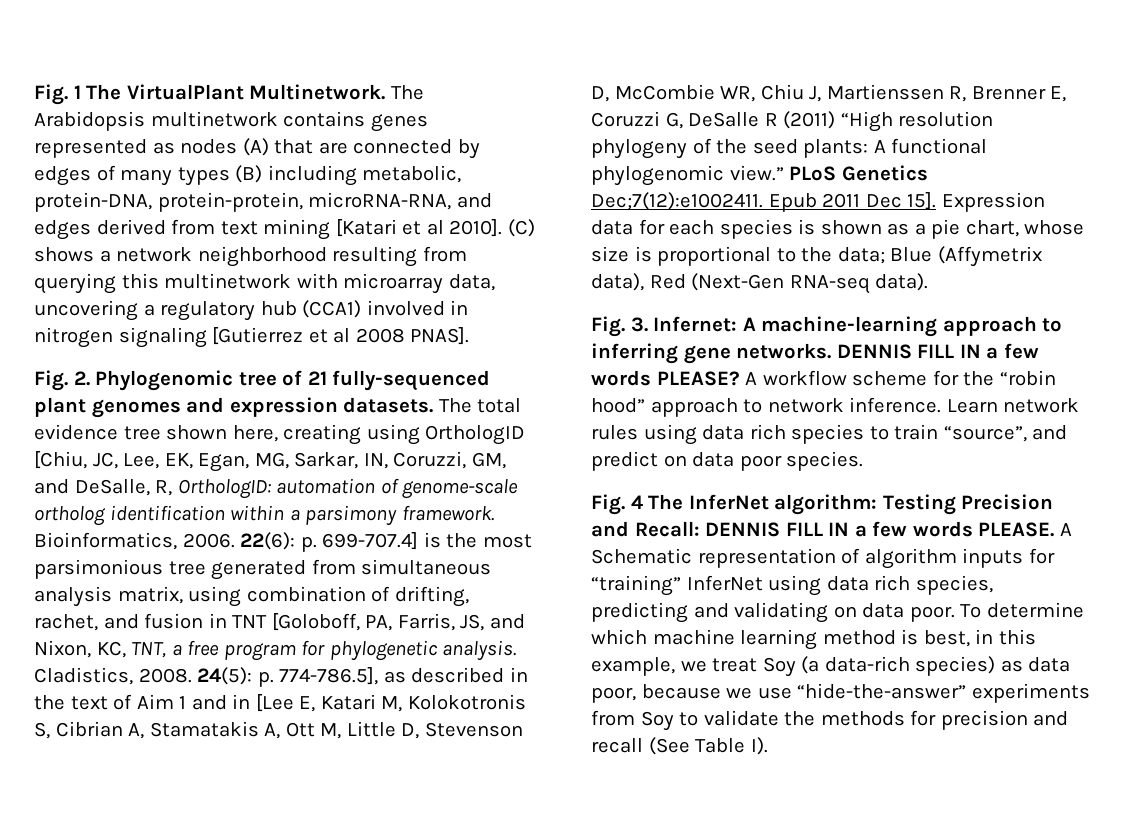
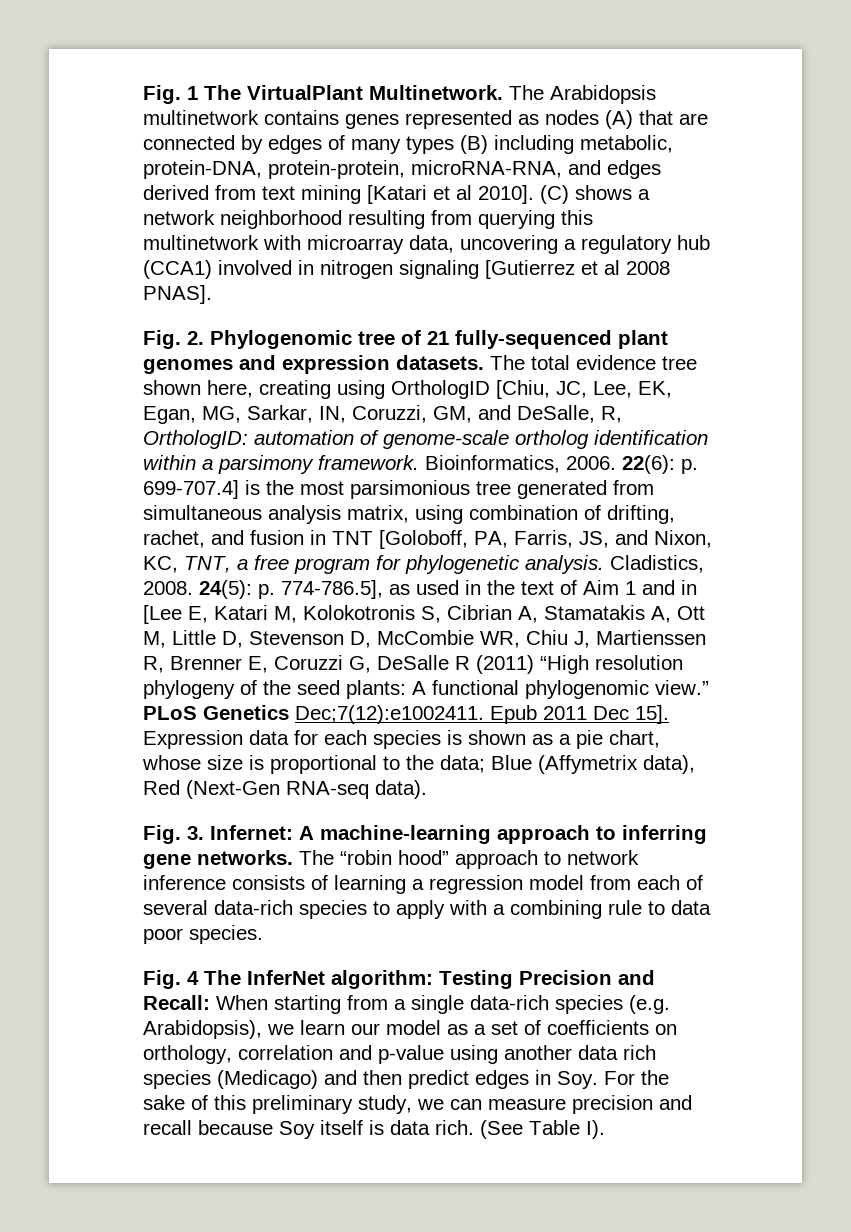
- 24(5): p. 774-786.5], as described in the text of Aim 1 and in [Lee E, Katari M, Kolokotronis S, Cibrian A, Stamatakis A, Ott M, Little D, Stevenson D, McCombie WR, Chiu J, Martienssen R, Brenner E, Coruzzi G, DeSalle R (2011) “High resolution phylogeny of the seed plants: A functional phylogenomic view.”
+ 24(5): p. 774-786.5], as used in the text of Aim 1 and in [Lee E, Katari M, Kolokotronis S, Cibrian A, Stamatakis A, Ott M, Little D, Stevenson D, McCombie WR, Chiu J, Martienssen R, Brenner E, Coruzzi G, DeSalle R (2011) “High resolution phylogeny of the seed plants: A functional phylogenomic view.”
- DENNIS FILL IN a few words PLEASE? A workflow scheme for the “robin hood” approach to network inference. Learn network rules using data rich species to train “source”, and predict on data poor species.
+ The “robin hood” approach to network inference consists of learning a regression model from each of several data-rich species to apply with a combining rule to data poor species.
- Fig. 4 The InferNet algorithm: Testing Precision and Recall: DENNIS FILL IN a few words PLEASE. A Schematic representation of algorithm inputs for “training” InferNet using data rich species, predicting and validating on data poor. To determine which machine learning method is best, in this example, we treat Soy (a data-rich species) as data poor, because we use “hide-the-answer” experiments from Soy to validate the methods for precision and recall (See Table I).
+ Fig. 4 The InferNet algorithm: Testing Precision and Recall: When starting from a single data-rich species (e.g. Arabidopsis), we learn our model as a set of coefficients on orthology, correlation and p-value using another data rich species (Medicago) and then predict edges in Soy. For the sake of this preliminary study, we can measure precision and recall because Soy itself is data rich. (See Table I).

